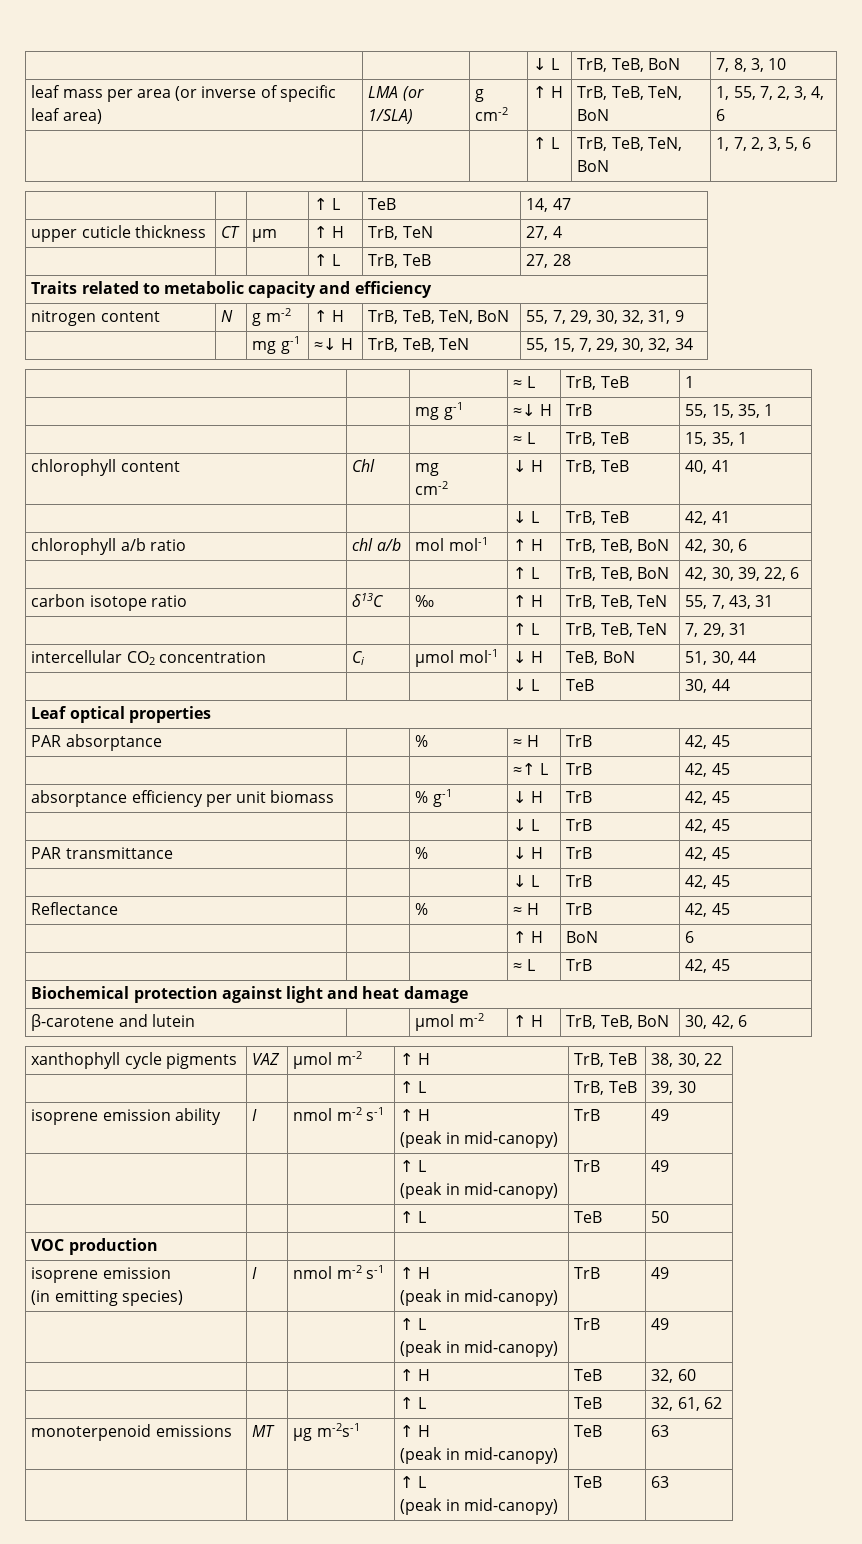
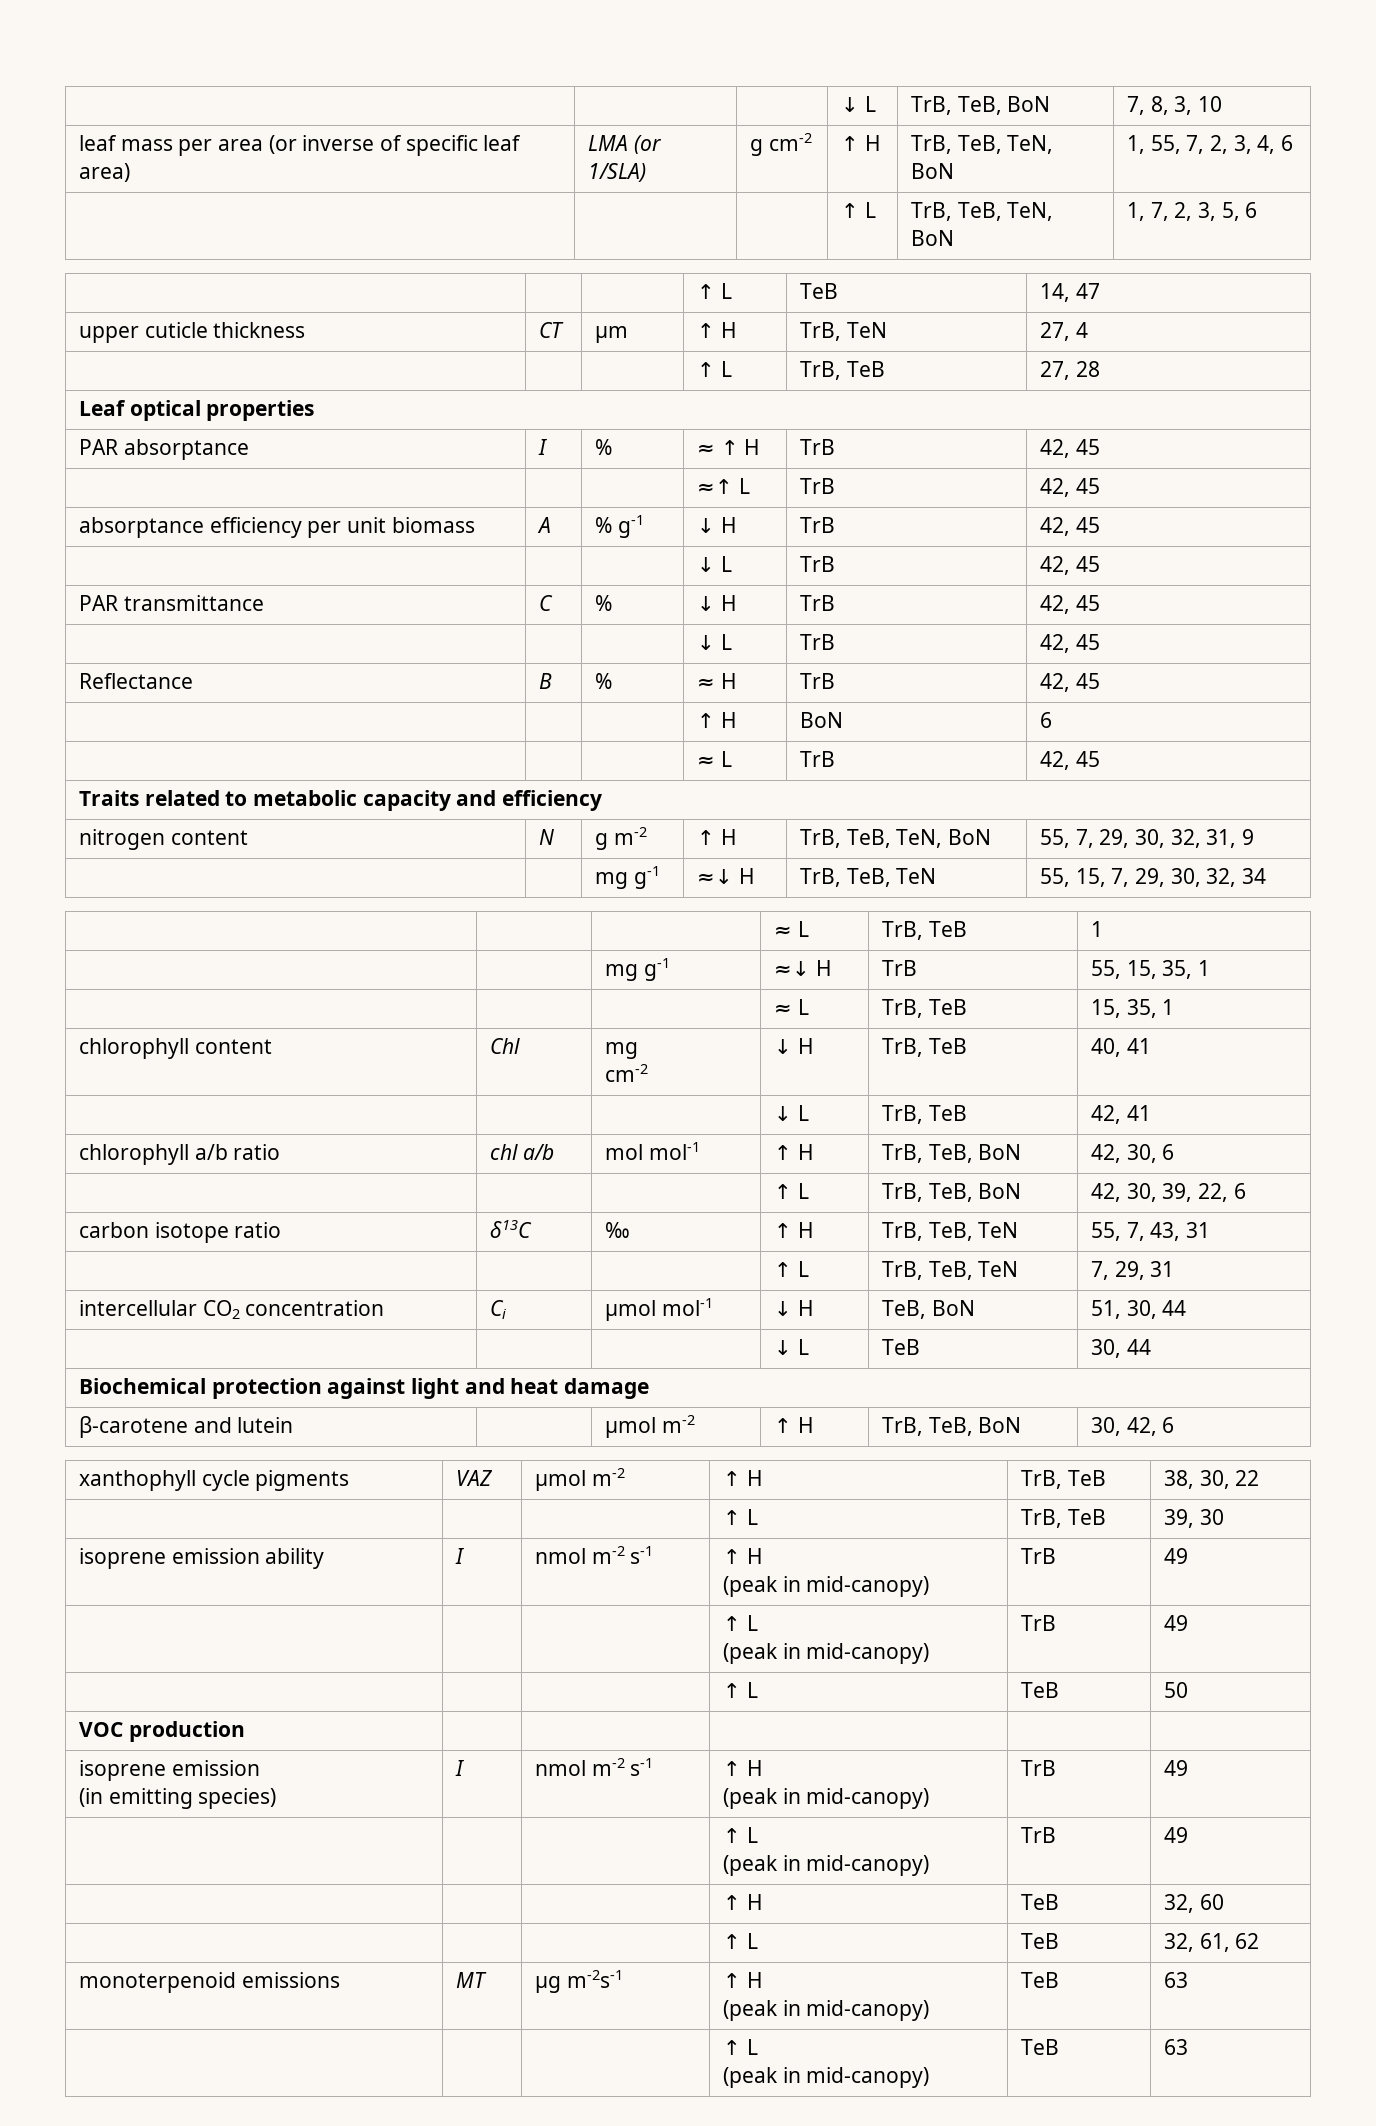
+ Leaf optical properties
+ PAR absorptance | I | % | ≈ ↑ H | TrB | 42, 45
+ | | | ≈↑ L | TrB | 42, 45
+ absorptance efficiency per unit biomass | A | % g-1 | ↓ H | TrB | 42, 45
+ | | | ↓ L | TrB | 42, 45
+ PAR transmittance | C | % | ↓ H | TrB | 42, 45
+ | | | ↓ L | TrB | 42, 45
+ Reflectance | B | % | ≈ H | TrB | 42, 45
+ | | | ↑ H | BoN | 6
+ | | | ≈ L | TrB | 42, 45
- Leaf optical properties
- PAR absorptance | | % | ≈ H | TrB | 42, 45
- | | | ≈↑ L | TrB | 42, 45
- absorptance efficiency per unit biomass | | % g-1 | ↓ H | TrB | 42, 45
- | | | ↓ L | TrB | 42, 45
- PAR transmittance | | % | ↓ H | TrB | 42, 45
- | | | ↓ L | TrB | 42, 45
- Reflectance | | % | ≈ H | TrB | 42, 45
- | | | ↑ H | BoN | 6
- | | | ≈ L | TrB | 42, 45

